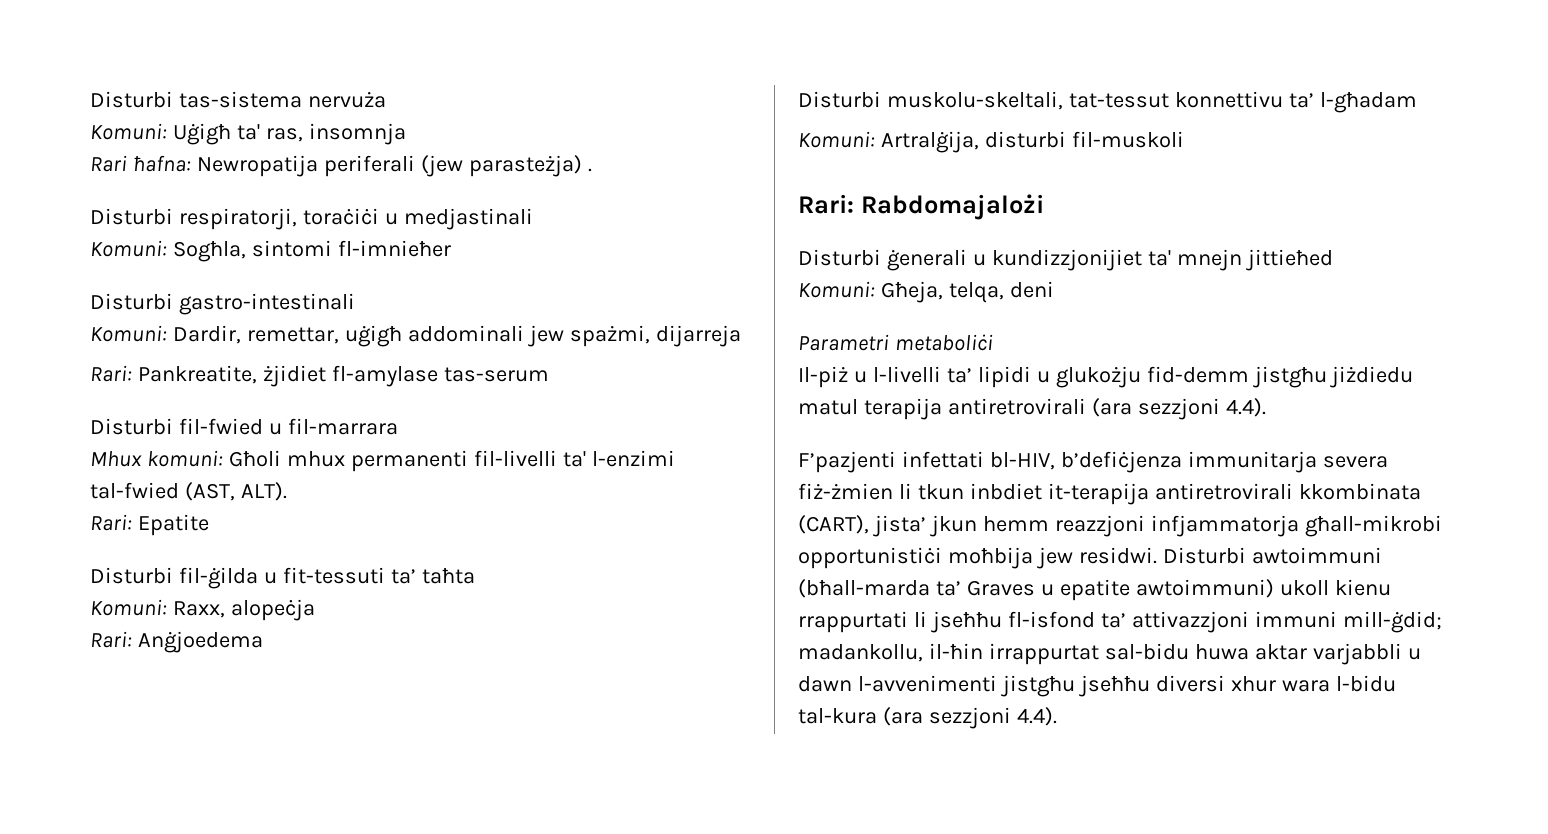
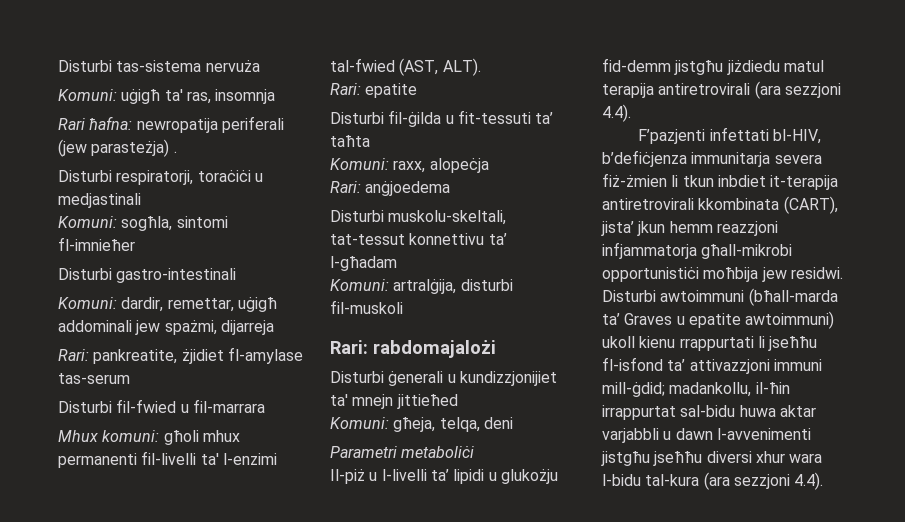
- Komuni: Uġigħ ta' ras, insomnja
+ Komuni: uġigħ ta' ras, insomnja
- Rari ħafna: Newropatija periferali (jew parasteżja) .
+ Rari ħafna: newropatija periferali (jew parasteżja) .
- Komuni: Sogħla, sintomi fl-imnieħer
+ Komuni: sogħla, sintomi fl-imnieħer
- Komuni: Dardir, remettar, uġigħ addominali jew spażmi, dijarreja
+ Komuni: dardir, remettar, uġigħ addominali jew spażmi, dijarreja
- Rari: Pankreatite, żjidiet fl-amylase tas-serum
+ Rari: pankreatite, żjidiet fl-amylase tas-serum
- Mhux komuni: Għoli mhux permanenti fil-livelli ta' l-enzimi tal-fwied (AST, ALT).
+ Mhux komuni: għoli mhux permanenti fil-livelli ta' l-enzimi tal-fwied (AST, ALT).
- Rari: Epatite
+ Rari: epatite
- Komuni: Raxx, alopeċja
+ Komuni: raxx, alopeċja
- Rari: Anġjoedema
+ Rari: anġjoedema
- Komuni: Artralġija, disturbi fil-muskoli
+ Komuni: artralġija, disturbi fil-muskoli
- Rari: Rabdomajalożi
+ Rari: rabdomajalożi
- Komuni: Għeja, telqa, deni
+ Komuni: għeja, telqa, deni

